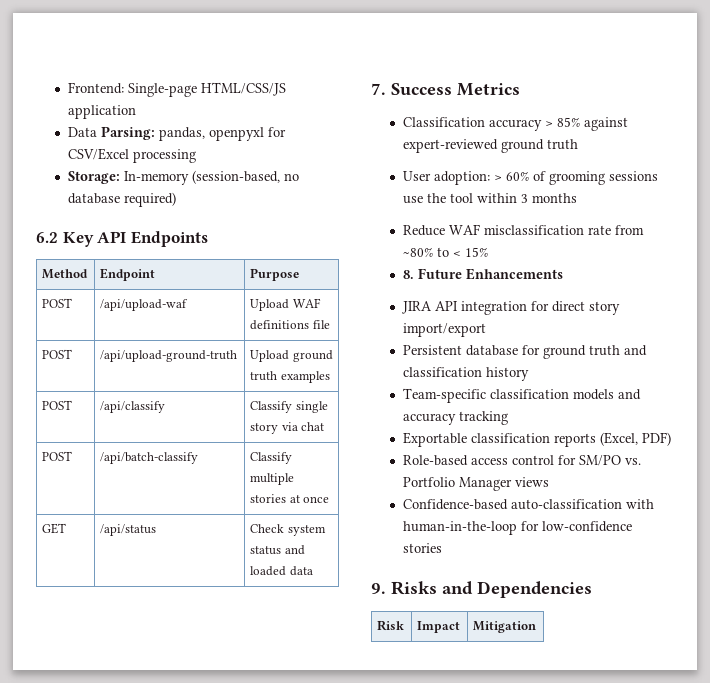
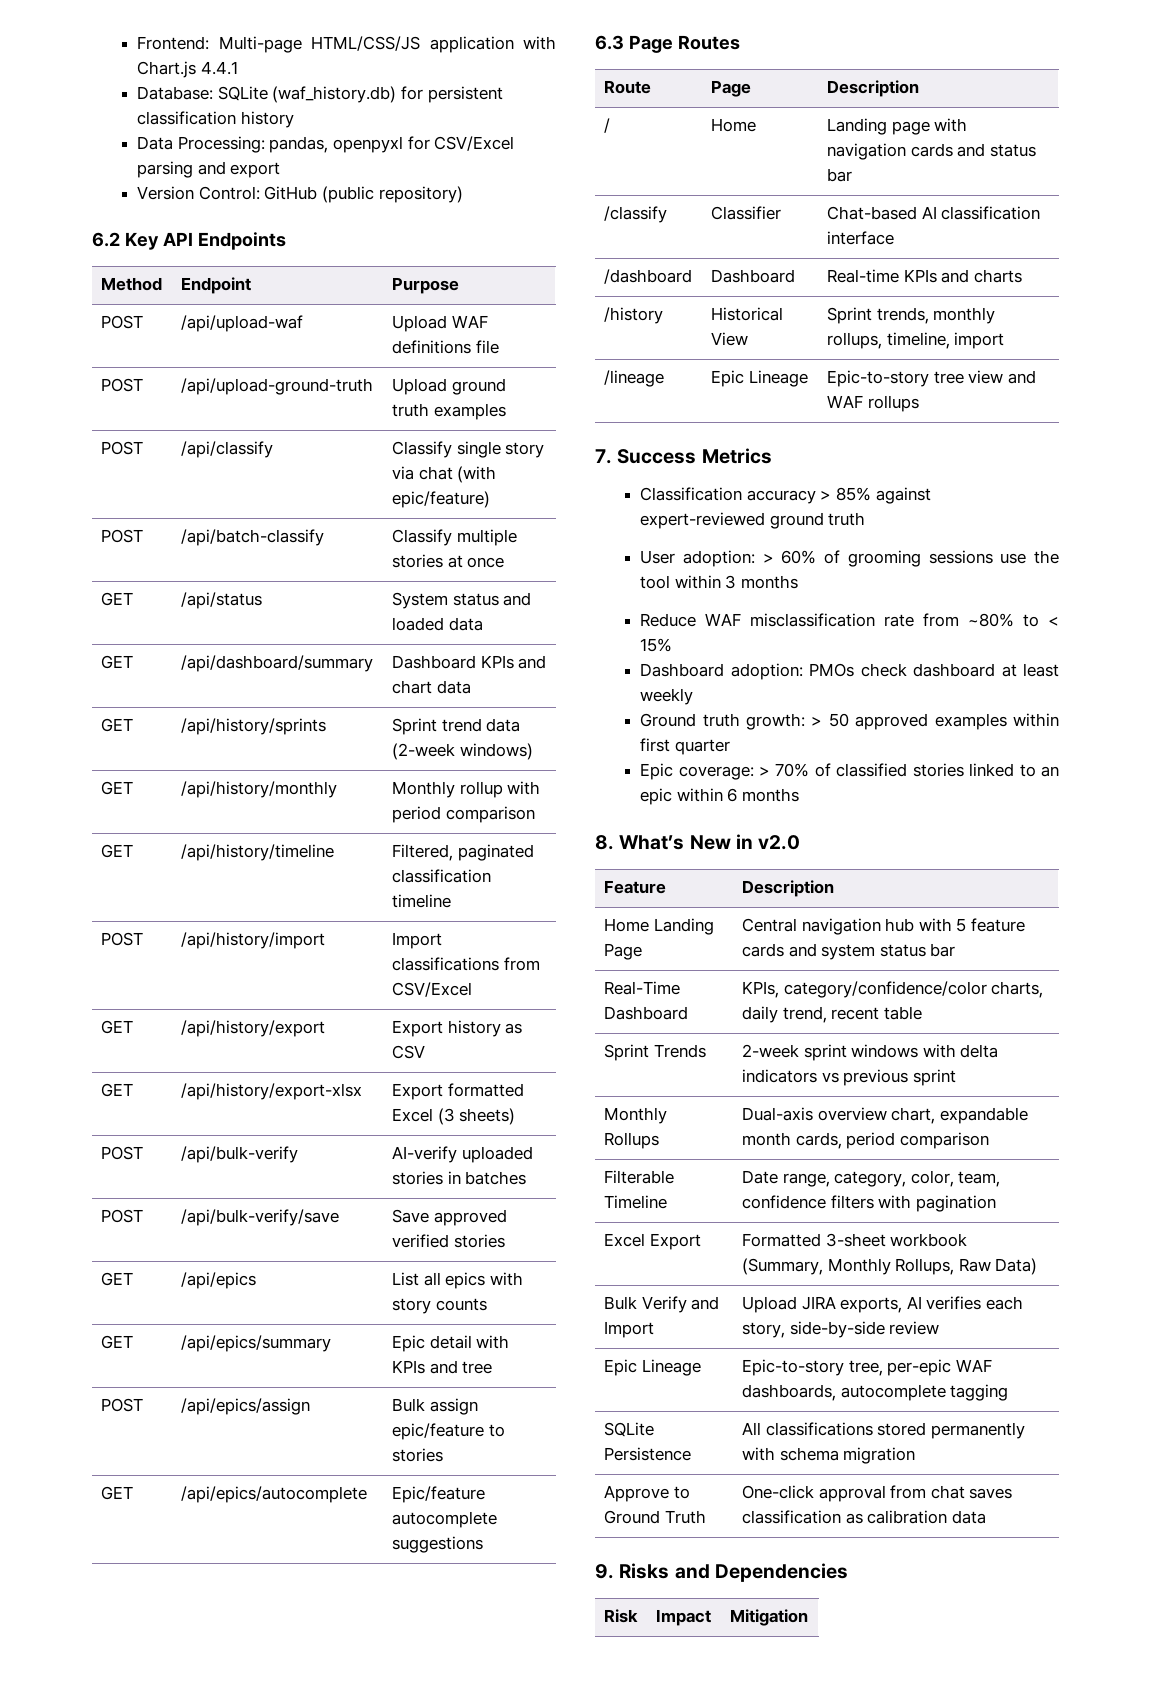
- Frontend: Single-page HTML/CSS/JS application
+ Frontend: Multi-page HTML/CSS/JS application with Chart.js 4.4.1
+ Database: SQLite (waf_history.db) for persistent classification history
- Data Parsing: pandas, openpyxl for CSV/Excel processing
- Storage: In-memory (session-based, no database required)
+ Data Processing: pandas, openpyxl for CSV/Excel parsing and export
+ Version Control: GitHub (public repository)
- POST | /api/classify | Classify single story via chat
+ POST | /api/classify | Classify single story via chat (with epic/feature)
- GET | /api/status | Check system status and loaded data
+ GET | /api/status | System status and loaded data
+ GET | /api/dashboard/summary | Dashboard KPIs and chart data
+ GET | /api/history/sprints | Sprint trend data (2-week windows)
+ GET | /api/history/monthly | Monthly rollup with period comparison
+ GET | /api/history/timeline | Filtered, paginated classification timeline
+ POST | /api/history/import | Import classifications from CSV/Excel
+ GET | /api/history/export | Export history as CSV
+ GET | /api/history/export-xlsx | Export formatted Excel (3 sheets)
+ POST | /api/bulk-verify | AI-verify uploaded stories in batches
+ POST | /api/bulk-verify/save | Save approved verified stories
+ GET | /api/epics | List all epics with story counts
+ GET | /api/epics/summary | Epic detail with KPIs and tree
+ POST | /api/epics/assign | Bulk assign epic/feature to stories
+ GET | /api/epics/autocomplete | Epic/feature autocomplete suggestions
+ 6.3 Page Routes
+ Route | Page | Description
+ / | Home | Landing page with navigation cards and status bar
+ /classify | Classifier | Chat-based AI classification interface
+ /dashboard | Dashboard | Real-time KPIs and charts
+ /history | Historical View | Sprint trends, monthly rollups, timeline, import
+ /lineage | Epic Lineage | Epic-to-story tree view and WAF rollups
- 8. Future Enhancements
- JIRA API integration for direct story import/export
- Persistent database for ground truth and classification history
- Team-specific classification models and accuracy tracking
- Exportable classification reports (Excel, PDF)
- Role-based access control for SM/PO vs. Portfolio Manager views
- Confidence-based auto-classification with human-in-the-loop for low-confidence stories
+ Dashboard adoption: PMOs check dashboard at least weekly
+ Ground truth growth: > 50 approved examples within first quarter
+ Epic coverage: > 70% of classified stories linked to an epic within 6 months
+ 8. What’s New in v2.0
+ Feature | Description
+ Home Landing Page | Central navigation hub with 5 feature cards and system status bar
+ Real-Time Dashboard | KPIs, category/confidence/color charts, daily trend, recent table
+ Sprint Trends | 2-week sprint windows with delta indicators vs previous sprint
+ Monthly Rollups | Dual-axis overview chart, expandable month cards, period comparison
+ Filterable Timeline | Date range, category, color, team, confidence filters with pagination
+ Excel Export | Formatted 3-sheet workbook (Summary, Monthly Rollups, Raw Data)
+ Bulk Verify and Import | Upload JIRA exports, AI verifies each story, side-by-side review
+ Epic Lineage | Epic-to-story tree, per-epic WAF dashboards, autocomplete tagging
+ SQLite Persistence | All classifications stored permanently with schema migration
+ Approve to Ground Truth | One-click approval from chat saves classification as calibration data

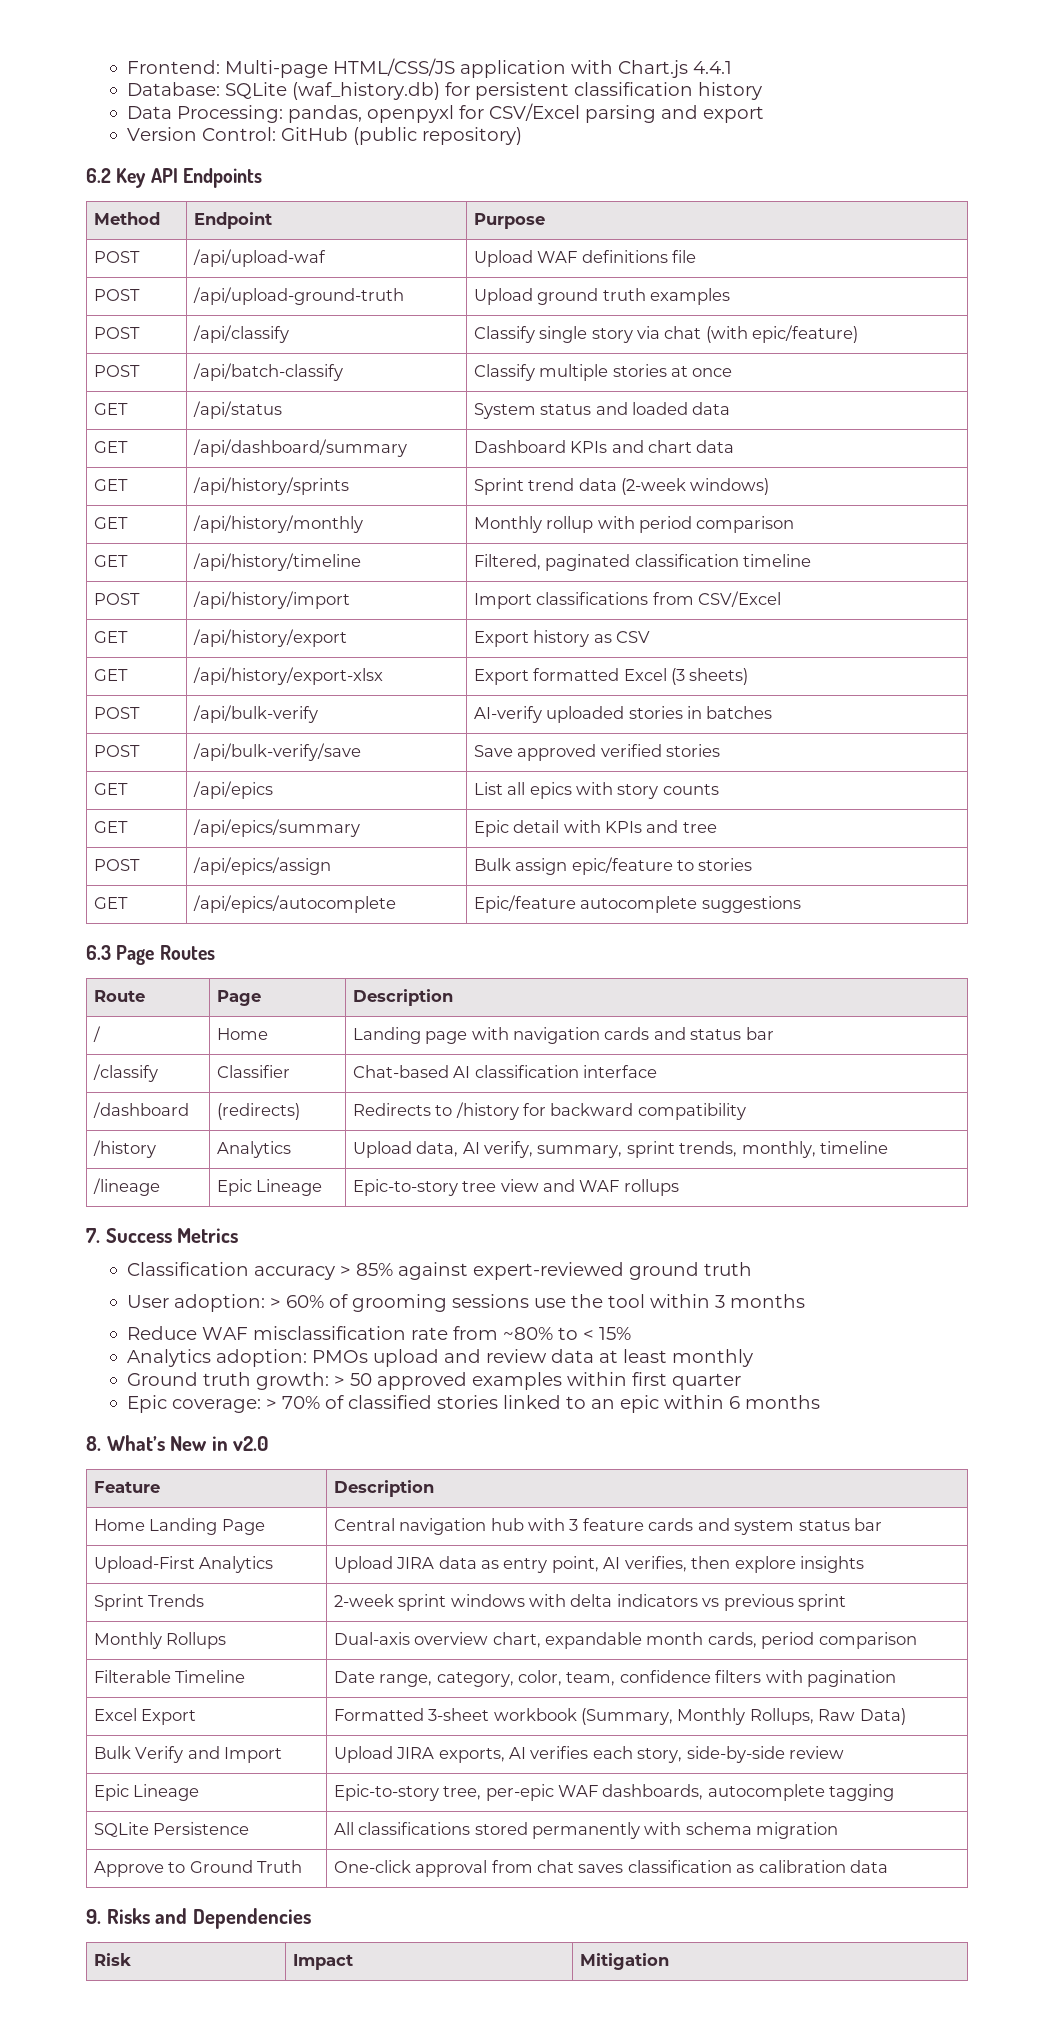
- /dashboard | Dashboard | Real-time KPIs and charts
- /history | Historical View | Sprint trends, monthly rollups, timeline, import
+ /dashboard | (redirects) | Redirects to /history for backward compatibility
+ /history | Analytics | Upload data, AI verify, summary, sprint trends, monthly, timeline
- Dashboard adoption: PMOs check dashboard at least weekly
+ Analytics adoption: PMOs upload and review data at least monthly
- Home Landing Page | Central navigation hub with 5 feature cards and system status bar
+ Home Landing Page | Central navigation hub with 3 feature cards and system status bar
- Real-Time Dashboard | KPIs, category/confidence/color charts, daily trend, recent table
+ Upload-First Analytics | Upload JIRA data as entry point, AI verifies, then explore insights

